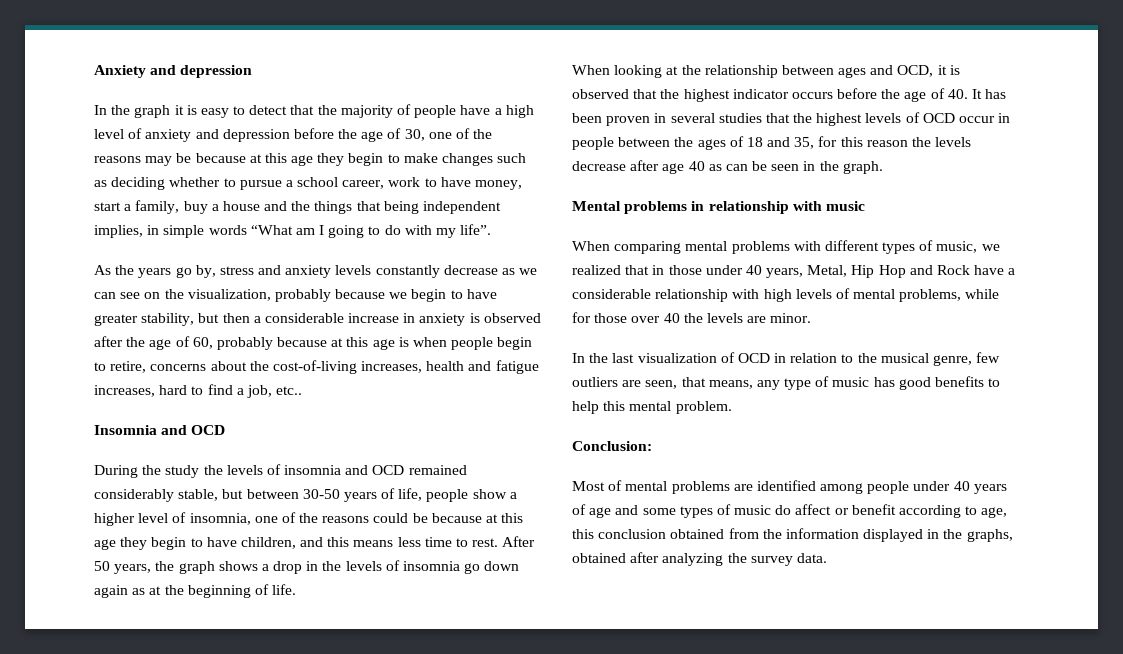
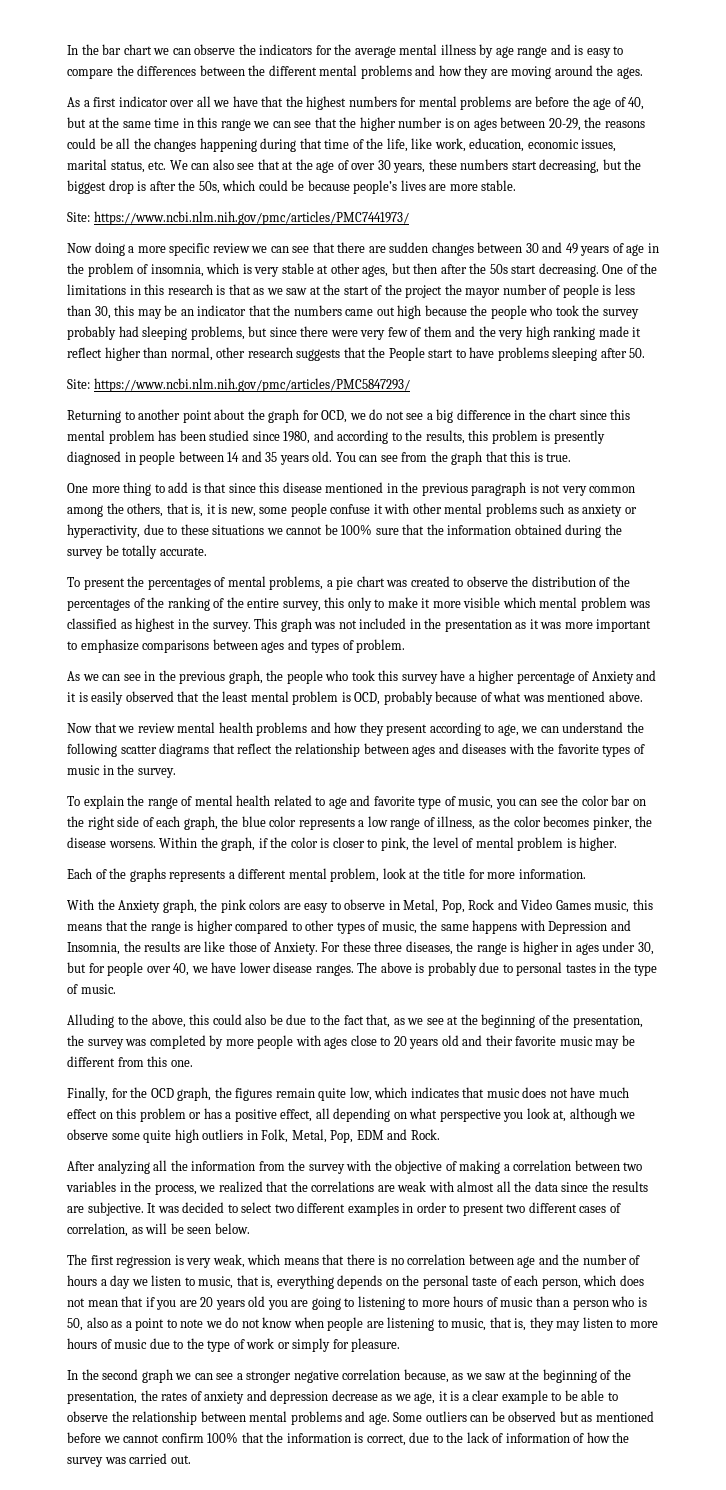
- Anxiety and depression
- In the graph it is easy to detect that the majority of people have a high level of anxiety and depression before the age of 30, one of the reasons may be because at this age they begin to make changes such as deciding whether to pursue a school career, work to have money, start a family, buy a house and the things that being independent implies, in simple words “What am I going to do with my life”.
- As the years go by, stress and anxiety levels constantly decrease as we can see on the visualization, probably because we begin to have greater stability, but then a considerable increase in anxiety is observed after the age of 60, probably because at this age is when people begin to retire, concerns about the cost-of-living increases, health and fatigue increases, hard to find a job, etc..
- Insomnia and OCD
- During the study the levels of insomnia and OCD remained considerably stable, but between 30-50 years of life, people show a higher level of insomnia, one of the reasons could be because at this age they begin to have children, and this means less time to rest. After 50 years, the graph shows a drop in the levels of insomnia go down again as at the beginning of life.
- When looking at the relationship between ages and OCD, it is observed that the highest indicator occurs before the age of 40. It has been proven in several studies that the highest levels of OCD occur in people between the ages of 18 and 35, for this reason the levels decrease after age 40 as can be seen in the graph.
- Mental problems in relationship with music
- When comparing mental problems with different types of music, we realized that in those under 40 years, Metal, Hip Hop and Rock have a considerable relationship with high levels of mental problems, while for those over 40 the levels are minor.
- In the last visualization of OCD in relation to the musical genre, few outliers are seen, that means, any type of music has good benefits to help this mental problem.
- Conclusion:
- Most of mental problems are identified among people under 40 years of age and some types of music do affect or benefit according to age, this conclusion obtained from the information displayed in the graphs, obtained after analyzing the survey data.
+ In the bar chart we can observe the indicators for the average mental illness by age range and is easy to compare the differences between the different mental problems and how they are moving around the ages.
+ As a first indicator over all we have that the highest numbers for mental problems are before the age of 40, but at the same time in this range we can see that the higher number is on ages between 20-29, the reasons could be all the changes happening during that time of the life, like work, education, economic issues, marital status, etc. We can also see that at the age of over 30 years, these numbers start decreasing, but the biggest drop is after the 50s, which could be because people’s lives are more stable.
+ Site: https://www.ncbi.nlm.nih.gov/pmc/articles/PMC7441973/
+ Now doing a more specific review we can see that there are sudden changes between 30 and 49 years of age in the problem of insomnia, which is very stable at other ages, but then after the 50s start decreasing. One of the limitations in this research is that as we saw at the start of the project the mayor number of people is less than 30, this may be an indicator that the numbers came out high because the people who took the survey probably had sleeping problems, but since there were very few of them and the very high ranking made it reflect higher than normal, other research suggests that the People start to have problems sleeping after 50.
+ Site: https://www.ncbi.nlm.nih.gov/pmc/articles/PMC5847293/
+ Returning to another point about the graph for OCD, we do not see a big difference in the chart since this mental problem has been studied since 1980, and according to the results, this problem is presently diagnosed in people between 14 and 35 years old. You can see from the graph that this is true.
+ One more thing to add is that since this disease mentioned in the previous paragraph is not very common among the others, that is, it is new, some people confuse it with other mental problems such as anxiety or hyperactivity, due to these situations we cannot be 100% sure that the information obtained during the survey be totally accurate.
+ To present the percentages of mental problems, a pie chart was created to observe the distribution of the percentages of the ranking of the entire survey, this only to make it more visible which mental problem was classified as highest in the survey. This graph was not included in the presentation as it was more important to emphasize comparisons between ages and types of problem.
+ As we can see in the previous graph, the people who took this survey have a higher percentage of Anxiety and it is easily observed that the least mental problem is OCD, probably because of what was mentioned above.
+ Now that we review mental health problems and how they present according to age, we can understand the following scatter diagrams that reflect the relationship between ages and diseases with the favorite types of music in the survey.
+ To explain the range of mental health related to age and favorite type of music, you can see the color bar on the right side of each graph, the blue color represents a low range of illness, as the color becomes pinker, the disease worsens. Within the graph, if the color is closer to pink, the level of mental problem is higher.
+ Each of the graphs represents a different mental problem, look at the title for more information.
+ With the Anxiety graph, the pink colors are easy to observe in Metal, Pop, Rock and Video Games music, this means that the range is higher compared to other types of music, the same happens with Depression and Insomnia, the results are like those of Anxiety. For these three diseases, the range is higher in ages under 30, but for people over 40, we have lower disease ranges. The above is probably due to personal tastes in the type of music.
+ Alluding to the above, this could also be due to the fact that, as we see at the beginning of the presentation, the survey was completed by more people with ages close to 20 years old and their favorite music may be different from this one.
+ Finally, for the OCD graph, the figures remain quite low, which indicates that music does not have much effect on this problem or has a positive effect, all depending on what perspective you look at, although we observe some quite high outliers in Folk, Metal, Pop, EDM and Rock.
+ After analyzing all the information from the survey with the objective of making a correlation between two variables in the process, we realized that the correlations are weak with almost all the data since the results are subjective. It was decided to select two different examples in order to present two different cases of correlation, as will be seen below.
+ The first regression is very weak, which means that there is no correlation between age and the number of hours a day we listen to music, that is, everything depends on the personal taste of each person, which does not mean that if you are 20 years old you are going to listening to more hours of music than a person who is 50, also as a point to note we do not know when people are listening to music, that is, they may listen to more hours of music due to the type of work or simply for pleasure.
+ In the second graph we can see a stronger negative correlation because, as we saw at the beginning of the presentation, the rates of anxiety and depression decrease as we age, it is a clear example to be able to observe the relationship between mental problems and age. Some outliers can be observed but as mentioned before we cannot confirm 100% that the information is correct, due to the lack of information of how the survey was carried out.

